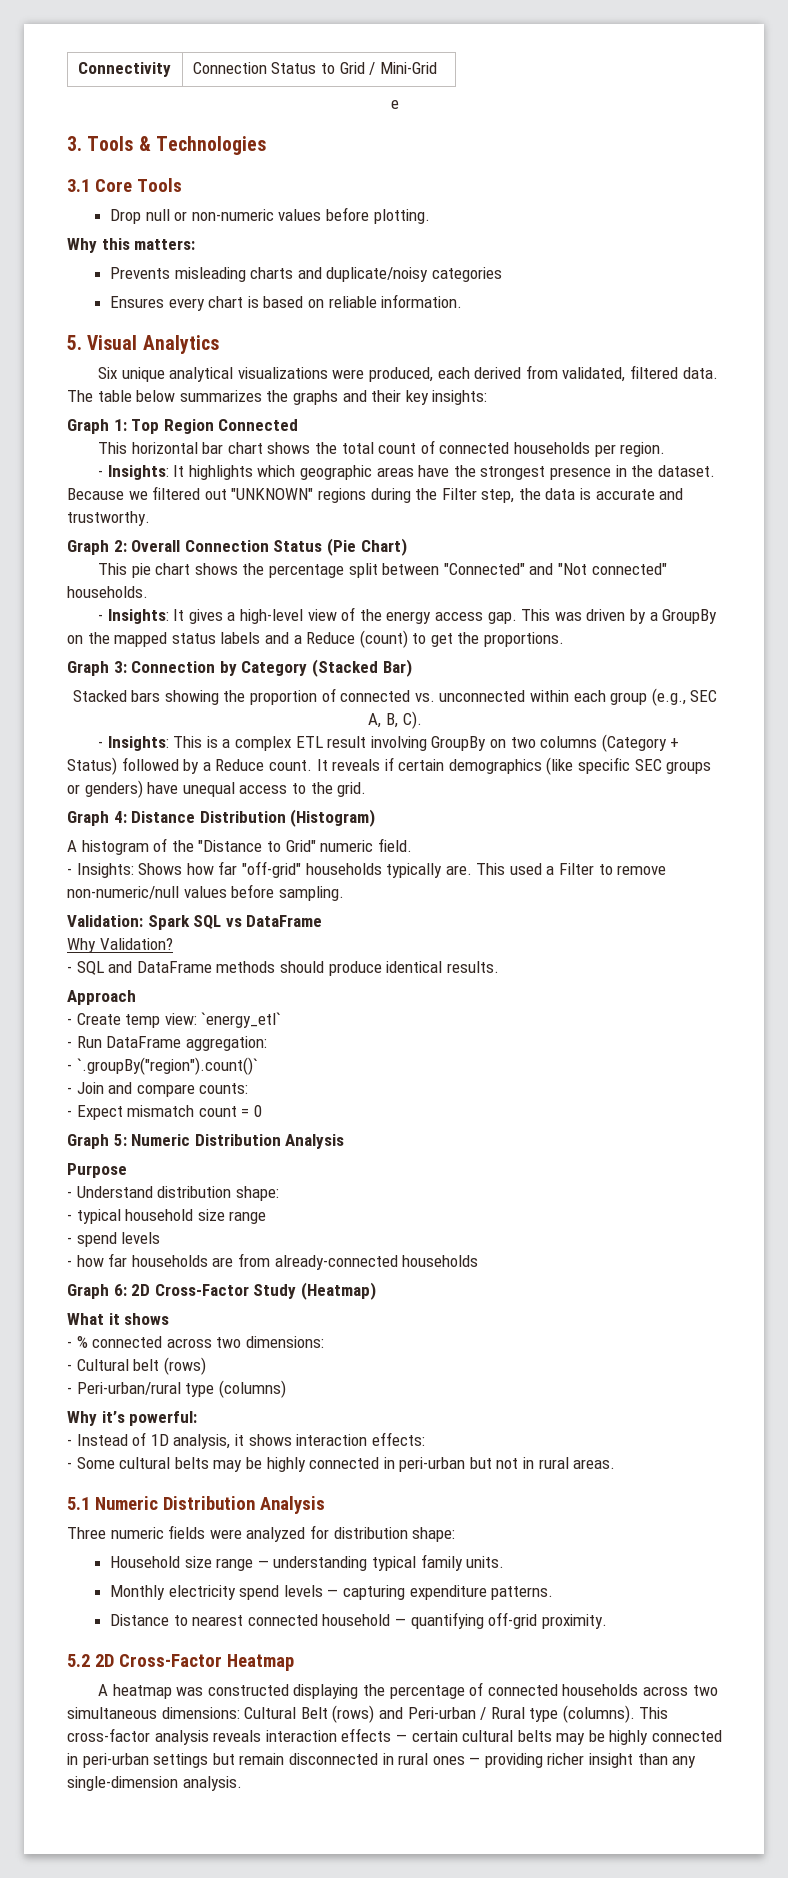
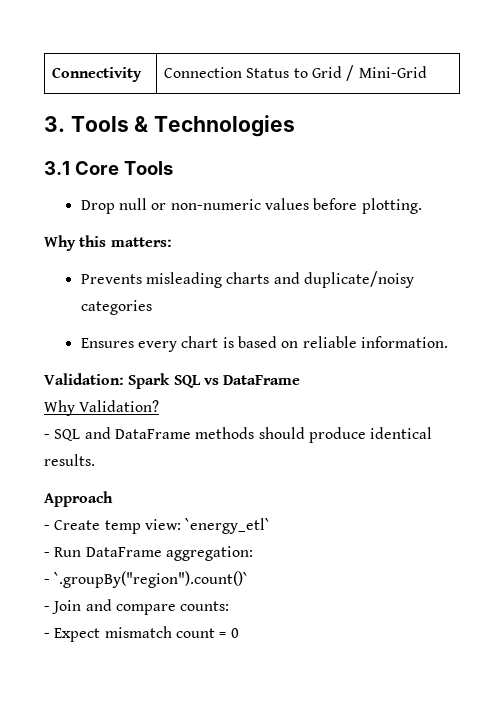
- e
- 5. Visual Analytics
- Six unique analytical visualizations were produced, each derived from validated, filtered data. The table below summarizes the graphs and their key insights:
- Graph 1: Top Region Connected
- This horizontal bar chart shows the total count of connected households per region.
- - Insights: It highlights which geographic areas have the strongest presence in the dataset. Because we filtered out "UNKNOWN" regions during the Filter step, the data is accurate and trustworthy.
- Graph 2: Overall Connection Status (Pie Chart)
- This pie chart shows the percentage split between "Connected" and "Not connected" households.
- - Insights: It gives a high-level view of the energy access gap. This was driven by a GroupBy on the mapped status labels and a Reduce (count) to get the proportions.
- Graph 3: Connection by Category (Stacked Bar)
- Stacked bars showing the proportion of connected vs. unconnected within each group (e.g., SEC A, B, C).
- - Insights: This is a complex ETL result involving GroupBy on two columns (Category + Status) followed by a Reduce count. It reveals if certain demographics (like specific SEC groups or genders) have unequal access to the grid.
- Graph 4: Distance Distribution (Histogram)
- A histogram of the "Distance to Grid" numeric field.
- - Insights: Shows how far "off-grid" households typically are. This used a Filter to remove non-numeric/null values before sampling.
- Graph 5: Numeric Distribution Analysis
- Purpose
- - Understand distribution shape:
- - typical household size range
- - spend levels
- - how far households are from already-connected households
- Graph 6: 2D Cross-Factor Study (Heatmap)
- What it shows
- - % connected across two dimensions:
- - Cultural belt (rows)
- - Peri-urban/rural type (columns)
- Why it’s powerful:
- - Instead of 1D analysis, it shows interaction effects:
- - Some cultural belts may be highly connected in peri-urban but not in rural areas.
- 5.1 Numeric Distribution Analysis
- Three numeric fields were analyzed for distribution shape:
- Household size range — understanding typical family units.
- Monthly electricity spend levels — capturing expenditure patterns.
- Distance to nearest connected household — quantifying off-grid proximity.
- 5.2 2D Cross-Factor Heatmap
- A heatmap was constructed displaying the percentage of connected households across two simultaneous dimensions: Cultural Belt (rows) and Peri-urban / Rural type (columns). This cross-factor analysis reveals interaction effects — certain cultural belts may be highly connected in peri-urban settings but remain disconnected in rural ones — providing richer insight than any single-dimension analysis.

